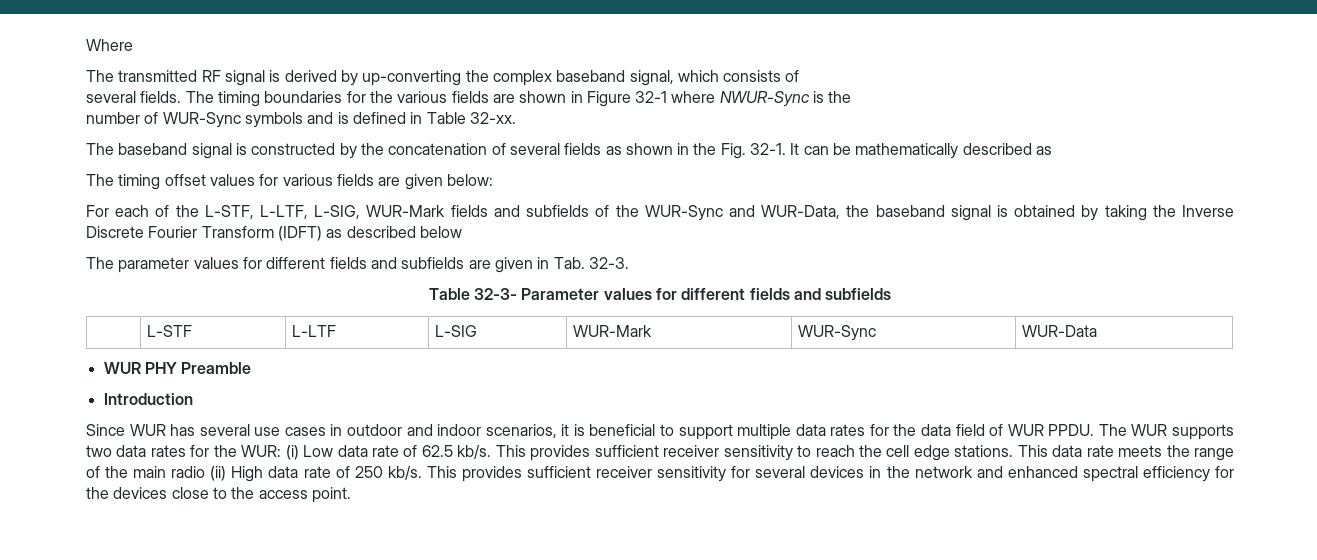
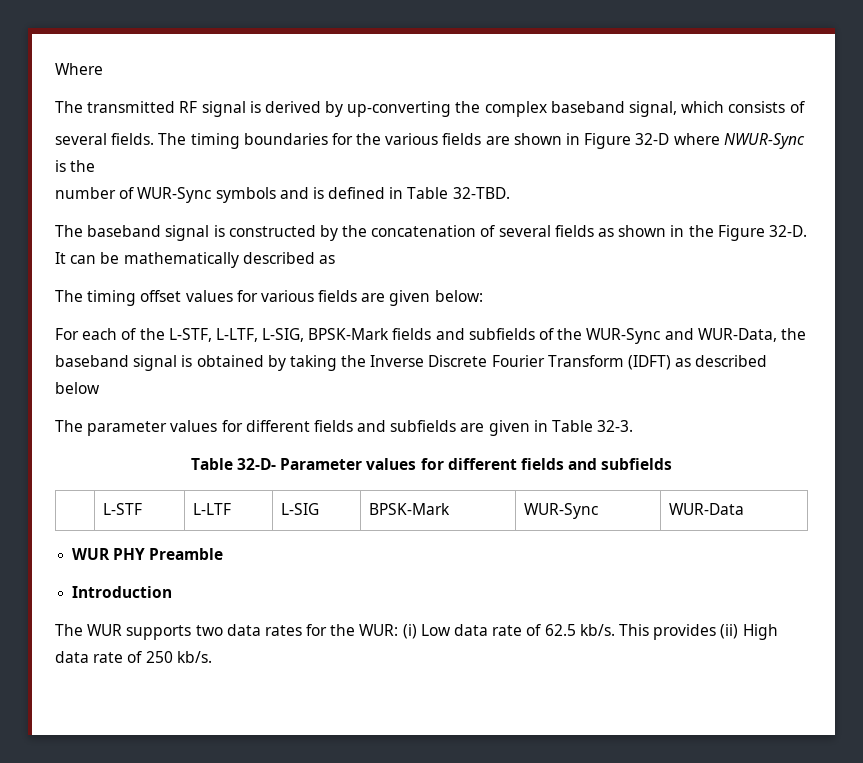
- The timing boundaries for the various fields are shown in Figure 32-1 where NWUR-Sync is the
+ The timing boundaries for the various fields are shown in Figure 32-D where NWUR-Sync is the
- number of WUR-Sync symbols and is defined in Table 32-xx.
+ number of WUR-Sync symbols and is defined in Table 32-TBD.
- The baseband signal is constructed by the concatenation of several fields as shown in the Fig. 32-1.
+ The baseband signal is constructed by the concatenation of several fields as shown in the Figure 32-D.
- For each of the L-STF, L-LTF, L-SIG, WUR-Mark fields and subfields of the WUR-Sync and WUR-Data, the baseband signal is obtained by taking the Inverse Discrete Fourier Transform (IDFT) as described below
+ For each of the L-STF, L-LTF, L-SIG, BPSK-Mark fields and subfields of the WUR-Sync and WUR-Data, the baseband signal is obtained by taking the Inverse Discrete Fourier Transform (IDFT) as described below
- The parameter values for different fields and subfields are given in Tab. 32-3.
+ The parameter values for different fields and subfields are given in Table 32-3.
- Table 32-3- Parameter values for different fields and subfields
+ Table 32-D- Parameter values for different fields and subfields
- | L-STF | L-LTF | L-SIG | WUR-Mark | WUR-Sync | WUR-Data
+ | L-STF | L-LTF | L-SIG | BPSK-Mark | WUR-Sync | WUR-Data
- Since WUR has several use cases in outdoor and indoor scenarios, it is beneficial to support multiple data rates for the data field of WUR PPDU.
- This provides sufficient receiver sensitivity to reach the cell edge stations. This data rate meets the range of the main radio (ii) High data rate of 250 kb/s. This provides sufficient receiver sensitivity for several devices in the network and enhanced spectral efficiency for the devices close to the access point.
+ This provides (ii) High data rate of 250 kb/s.

